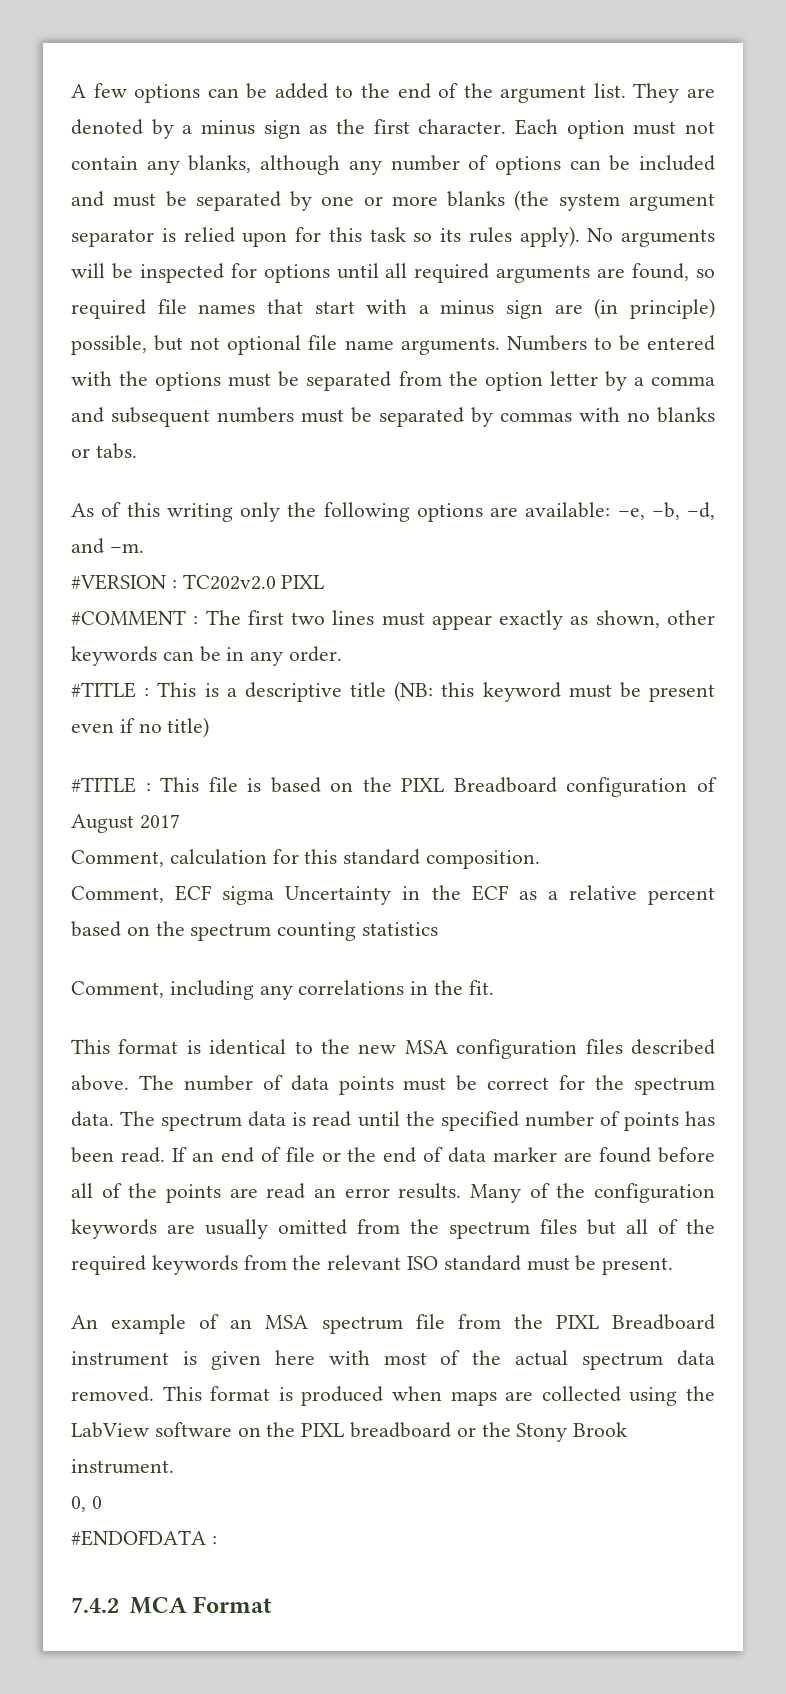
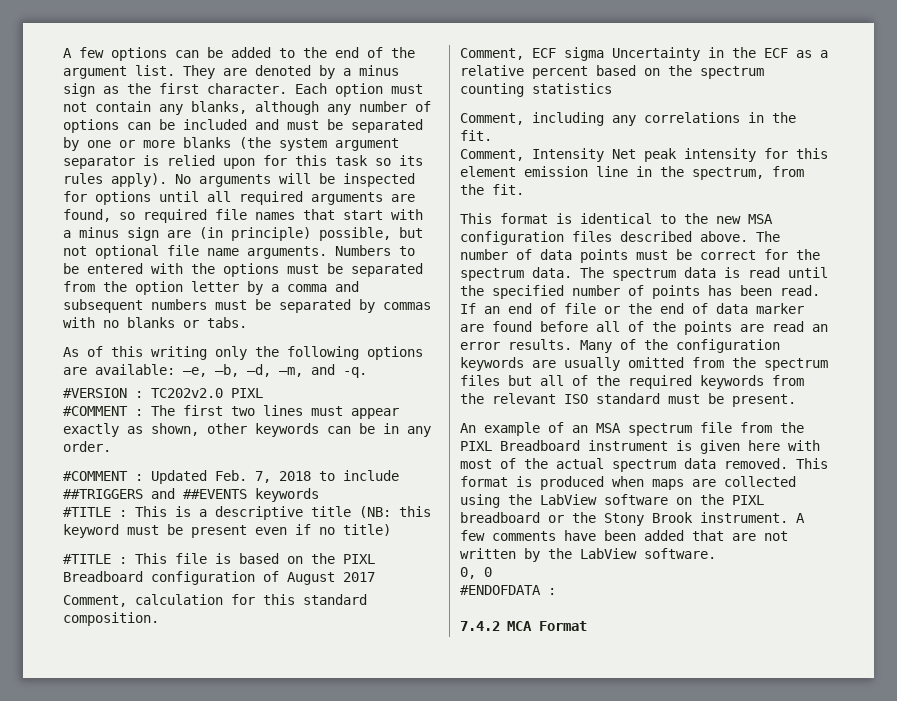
- As of this writing only the following options are available: –e, –b, –d, and –m.
+ As of this writing only the following options are available: –e, –b, –d, –m, and -q.
+ #COMMENT : Updated Feb. 7, 2018 to include ##TRIGGERS and ##EVENTS keywords
+ Comment, Intensity Net peak intensity for this element emission line in the spectrum, from the fit.
+ A few comments have been added that are not written by the LabView software.

